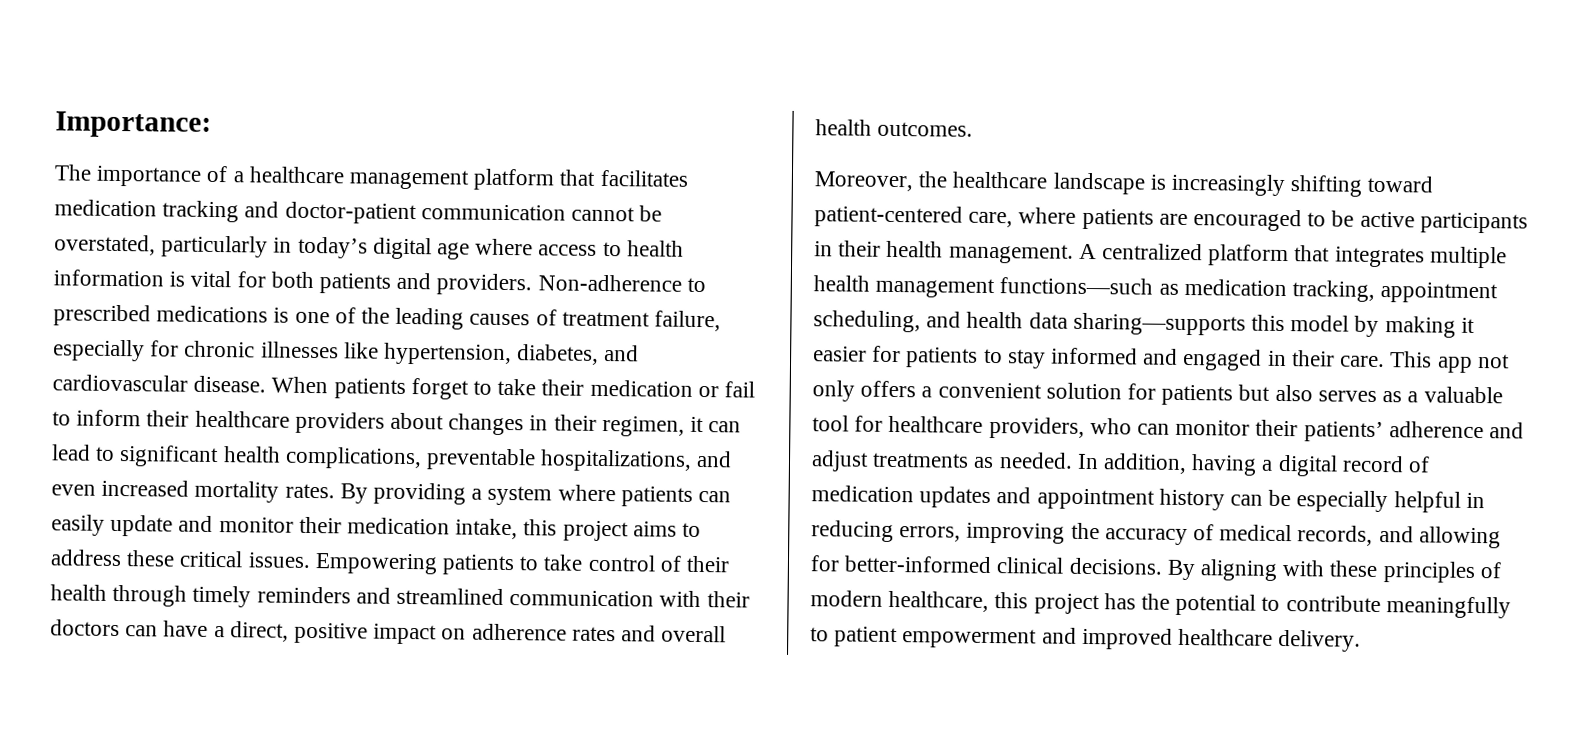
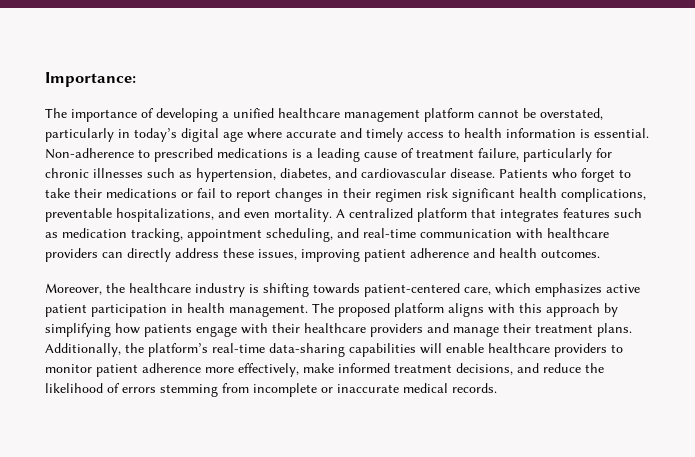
- The importance of a healthcare management platform that facilitates medication tracking and doctor-patient communication cannot be overstated, particularly in today’s digital age where access to health information is vital for both patients and providers.
+ The importance of developing a unified healthcare management platform cannot be overstated, particularly in today’s digital age where accurate and timely access to health information is essential.
- Non-adherence to prescribed medications is one of the leading causes of treatment failure, especially for chronic illnesses like hypertension, diabetes, and cardiovascular disease.
+ Non-adherence to prescribed medications is a leading cause of treatment failure, particularly for chronic illnesses such as hypertension, diabetes, and cardiovascular disease.
- When patients forget to take their medication or fail to inform their healthcare providers about changes in their regimen, it can lead to significant health complications, preventable hospitalizations, and even increased mortality rates. By providing a system where patients can easily update and monitor their medication intake, this project aims to address these critical issues. Empowering patients to take control of their health through timely reminders and streamlined communication with their doctors can have a direct, positive impact on adherence rates and overall health outcomes.
+ Patients who forget to take their medications or fail to report changes in their regimen risk significant health complications, preventable hospitalizations, and even mortality. A centralized platform that integrates features such as medication tracking, appointment scheduling, and real-time communication with healthcare providers can directly address these issues, improving patient adherence and health outcomes.
- Moreover, the healthcare landscape is increasingly shifting toward patient-centered care, where patients are encouraged to be active participants in their health management. A centralized platform that integrates multiple health management functions—such as medication tracking, appointment scheduling, and health data sharing—supports this model by making it easier for patients to stay informed and engaged in their care. This app not only offers a convenient solution for patients but also serves as a valuable tool for healthcare providers, who can monitor their patients’ adherence and adjust treatments as needed. In addition, having a digital record of medication updates and appointment history can be especially helpful in reducing errors, improving the accuracy of medical records, and allowing for better-informed clinical decisions. By aligning with these principles of modern healthcare, this project has the potential to contribute meaningfully to patient empowerment and improved healthcare delivery.
+ Moreover, the healthcare industry is shifting towards patient-centered care, which emphasizes active patient participation in health management. The proposed platform aligns with this approach by simplifying how patients engage with their healthcare providers and manage their treatment plans. Additionally, the platform’s real-time data-sharing capabilities will enable healthcare providers to monitor patient adherence more effectively, make informed treatment decisions, and reduce the likelihood of errors stemming from incomplete or inaccurate medical records.

